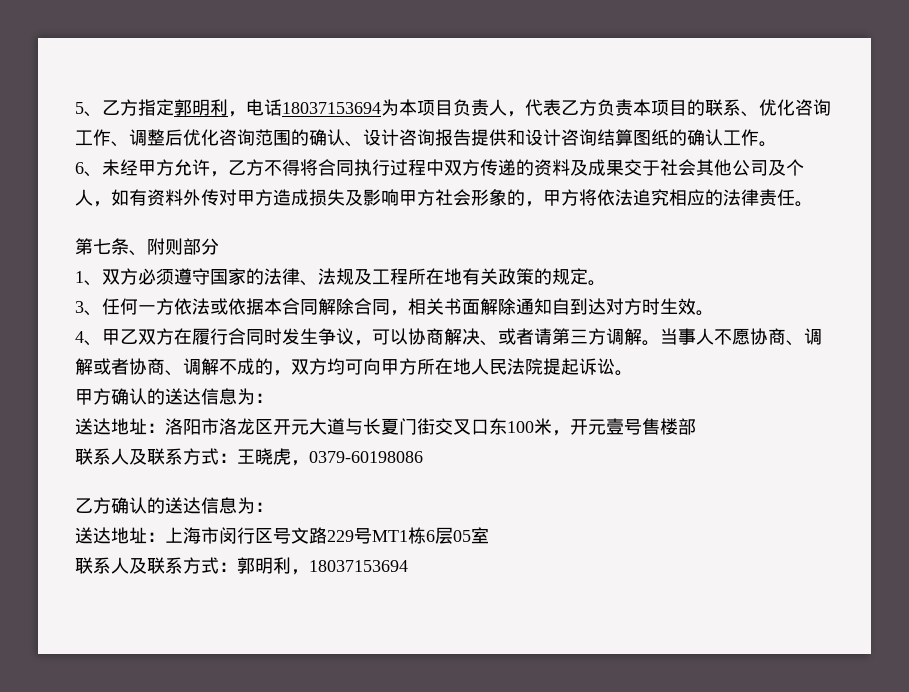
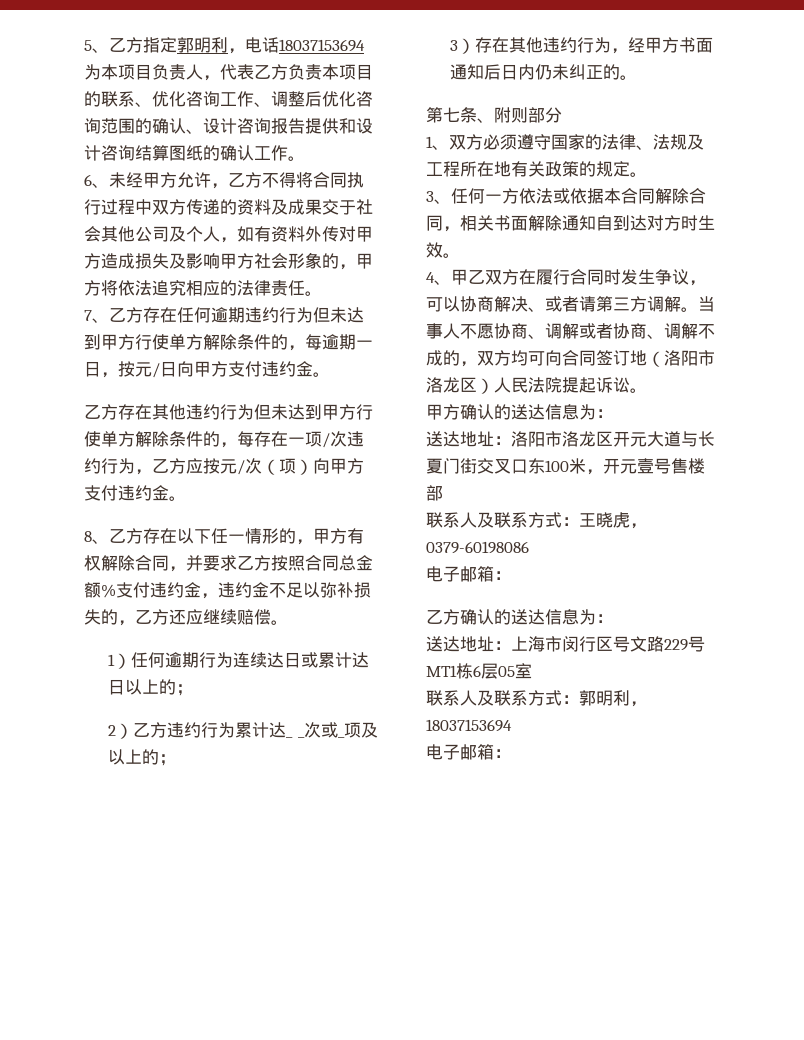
+ 7、乙方存在任何逾期违约行为但未达到甲方行使单方解除条件的，每逾期一日，按元/日向甲方支付违约金。
+ 乙方存在其他违约行为但未达到甲方行使单方解除条件的，每存在一项/次违约行为，乙方应按元/次（项）向甲方支付违约金。
+ 8、乙方存在以下任一情形的，甲方有权解除合同，并要求乙方按照合同总金额%支付违约金，违约金不足以弥补损失的，乙方还应继续赔偿。
+ 1）任何逾期行为连续达日或累计达日以上的；
+ 2）乙方违约行为累计达_ _次或_项及以上的；
+ 3）存在其他违约行为，经甲方书面通知后日内仍未纠正的。
- 当事人不愿协商、调解或者协商、调解不成的，双方均可向甲方所在地人民法院提起诉讼。
+ 当事人不愿协商、调解或者协商、调解不成的，双方均可向合同签订地（洛阳市洛龙区）人民法院提起诉讼。
  联系人及联系方式：王晓虎，0379-60198086
+ 电子邮箱：
  联系人及联系方式：郭明利，18037153694
+ 电子邮箱：

